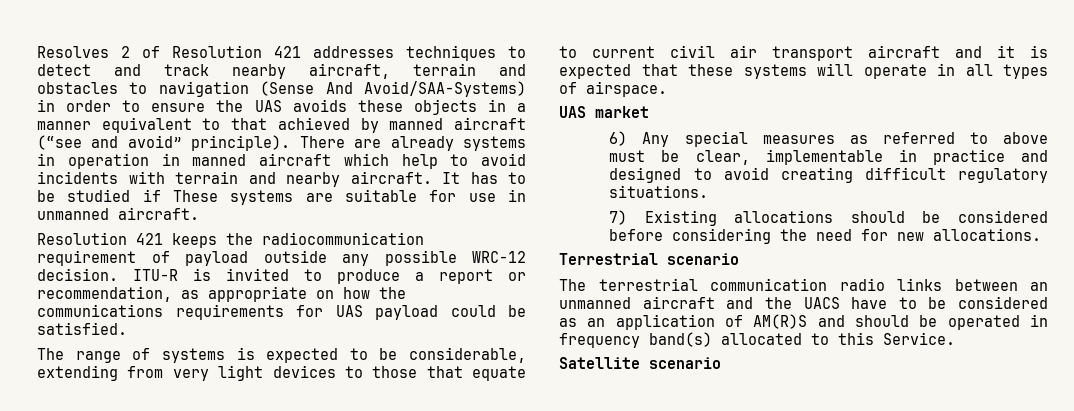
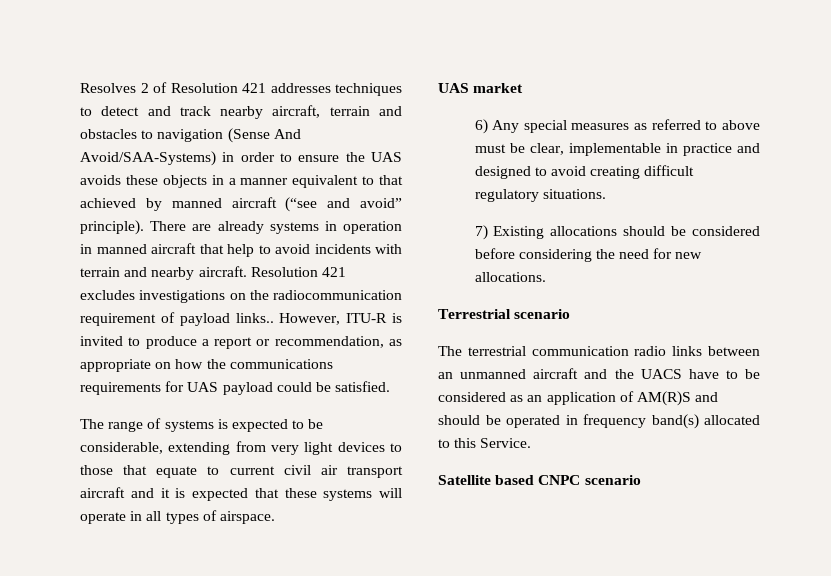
- There are already systems in operation in manned aircraft which help to avoid incidents with terrain and nearby aircraft.
+ There are already systems in operation in manned aircraft that help to avoid incidents with terrain and nearby aircraft.
- It has to be studied if These systems are suitable for use in unmanned aircraft.
- Resolution 421 keeps the radiocommunication requirement of payload outside any possible WRC-12 decision. ITU-R is invited to produce a report or recommendation, as appropriate on how the communications requirements for UAS payload could be satisfied.
+ Resolution 421 excludes investigations on the radiocommunication requirement of payload links.. However, ITU-R is invited to produce a report or recommendation, as appropriate on how the communications requirements for UAS payload could be satisfied.
- Satellite scenario
+ Satellite based CNPC scenario

